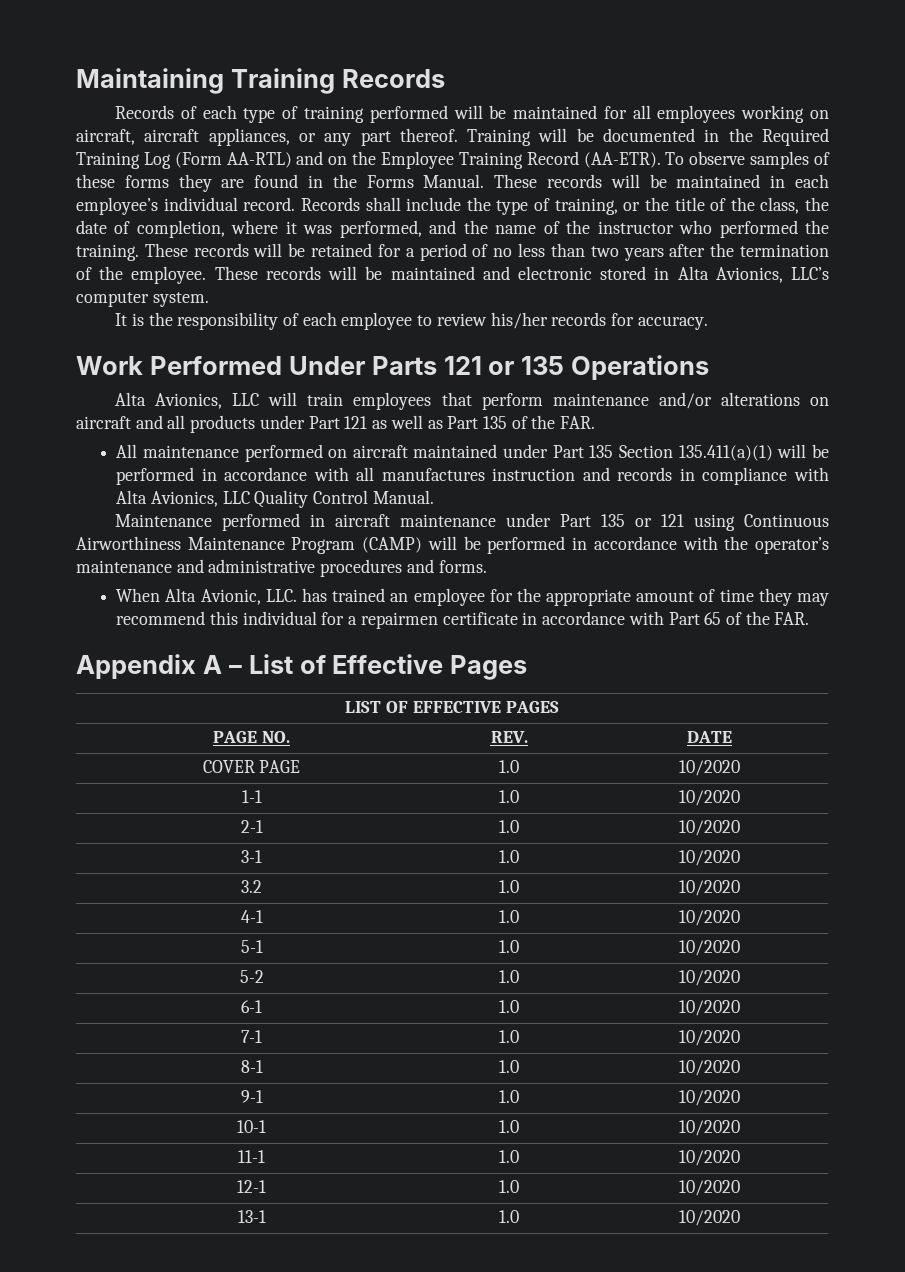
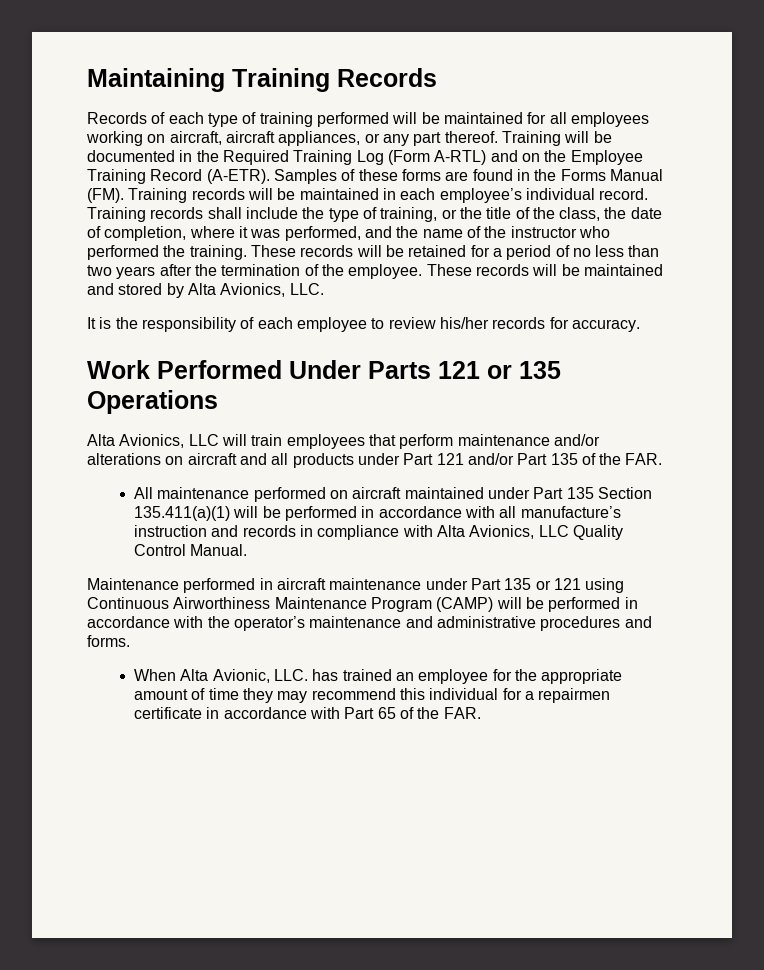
- Training will be documented in the Required Training Log (Form AA-RTL) and on the Employee Training Record (AA-ETR). To observe samples of these forms they are found in the Forms Manual. These records will be maintained in each employee’s individual record.
+ Training will be documented in the Required Training Log (Form A-RTL) and on the Employee Training Record (A-ETR). Samples of these forms are found in the Forms Manual (FM). Training records will be maintained in each employee’s individual record.
- Records shall include the type of training, or the title of the class, the date of completion, where it was performed, and the name of the instructor who performed the training.
+ Training records shall include the type of training, or the title of the class, the date of completion, where it was performed, and the name of the instructor who performed the training.
- These records will be maintained and electronic stored in Alta Avionics, LLC’s computer system.
+ These records will be maintained and stored by Alta Avionics, LLC.
- Alta Avionics, LLC will train employees that perform maintenance and/or alterations on aircraft and all products under Part 121 as well as Part 135 of the FAR.
+ Alta Avionics, LLC will train employees that perform maintenance and/or alterations on aircraft and all products under Part 121 and/or Part 135 of the FAR.
- All maintenance performed on aircraft maintained under Part 135 Section 135.411(a)(1) will be performed in accordance with all manufactures instruction and records in compliance with Alta Avionics, LLC Quality Control Manual.
+ All maintenance performed on aircraft maintained under Part 135 Section 135.411(a)(1) will be performed in accordance with all manufacture’s instruction and records in compliance with Alta Avionics, LLC Quality Control Manual.
- Appendix A – List of Effective Pages
- LIST OF EFFECTIVE PAGES
- PAGE NO. | REV. | DATE
- COVER PAGE | 1.0 | 10/2020
- 1-1 | 1.0 | 10/2020
- 2-1 | 1.0 | 10/2020
- 3-1 | 1.0 | 10/2020
- 3.2 | 1.0 | 10/2020
- 4-1 | 1.0 | 10/2020
- 5-1 | 1.0 | 10/2020
- 5-2 | 1.0 | 10/2020
- 6-1 | 1.0 | 10/2020
- 7-1 | 1.0 | 10/2020
- 8-1 | 1.0 | 10/2020
- 9-1 | 1.0 | 10/2020
- 10-1 | 1.0 | 10/2020
- 11-1 | 1.0 | 10/2020
- 12-1 | 1.0 | 10/2020
- 13-1 | 1.0 | 10/2020

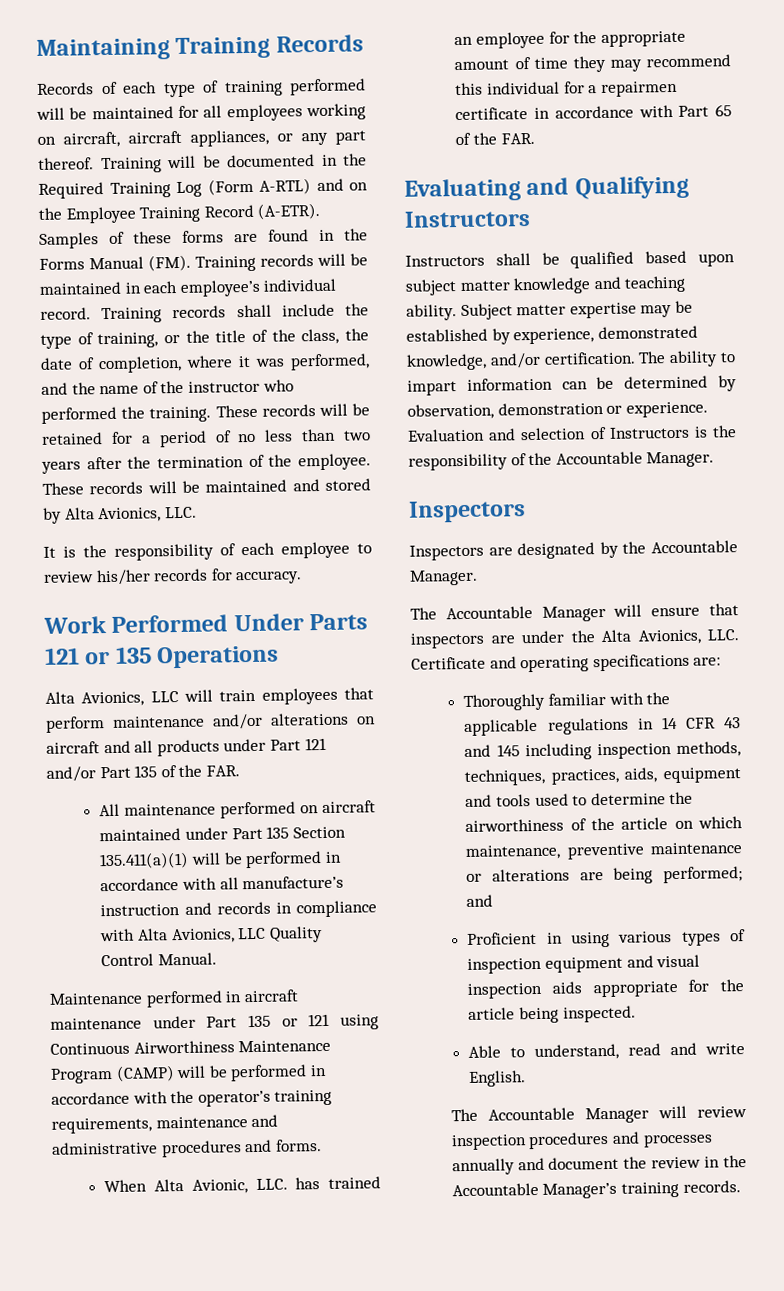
- Maintenance performed in aircraft maintenance under Part 135 or 121 using Continuous Airworthiness Maintenance Program (CAMP) will be performed in accordance with the operator’s maintenance and administrative procedures and forms.
+ Maintenance performed in aircraft maintenance under Part 135 or 121 using Continuous Airworthiness Maintenance Program (CAMP) will be performed in accordance with the operator’s training requirements, maintenance and administrative procedures and forms.
+ Evaluating and Qualifying Instructors
+ Instructors shall be qualified based upon subject matter knowledge and teaching ability. Subject matter expertise may be established by experience, demonstrated knowledge, and/or certification. The ability to impart information can be determined by observation, demonstration or experience. Evaluation and selection of Instructors is the responsibility of the Accountable Manager.
+ Inspectors
+ Inspectors are designated by the Accountable Manager.
+ The Accountable Manager will ensure that inspectors are under the Alta Avionics, LLC. Certificate and operating specifications are:
+ Thoroughly familiar with the applicable regulations in 14 CFR 43 and 145 including inspection methods, techniques, practices, aids, equipment and tools used to determine the airworthiness of the article on which maintenance, preventive maintenance or alterations are being performed; and
+ Proficient in using various types of inspection equipment and visual inspection aids appropriate for the article being inspected.
+ Able to understand, read and write English.
+ The Accountable Manager will review inspection procedures and processes annually and document the review in the Accountable Manager’s training records.

